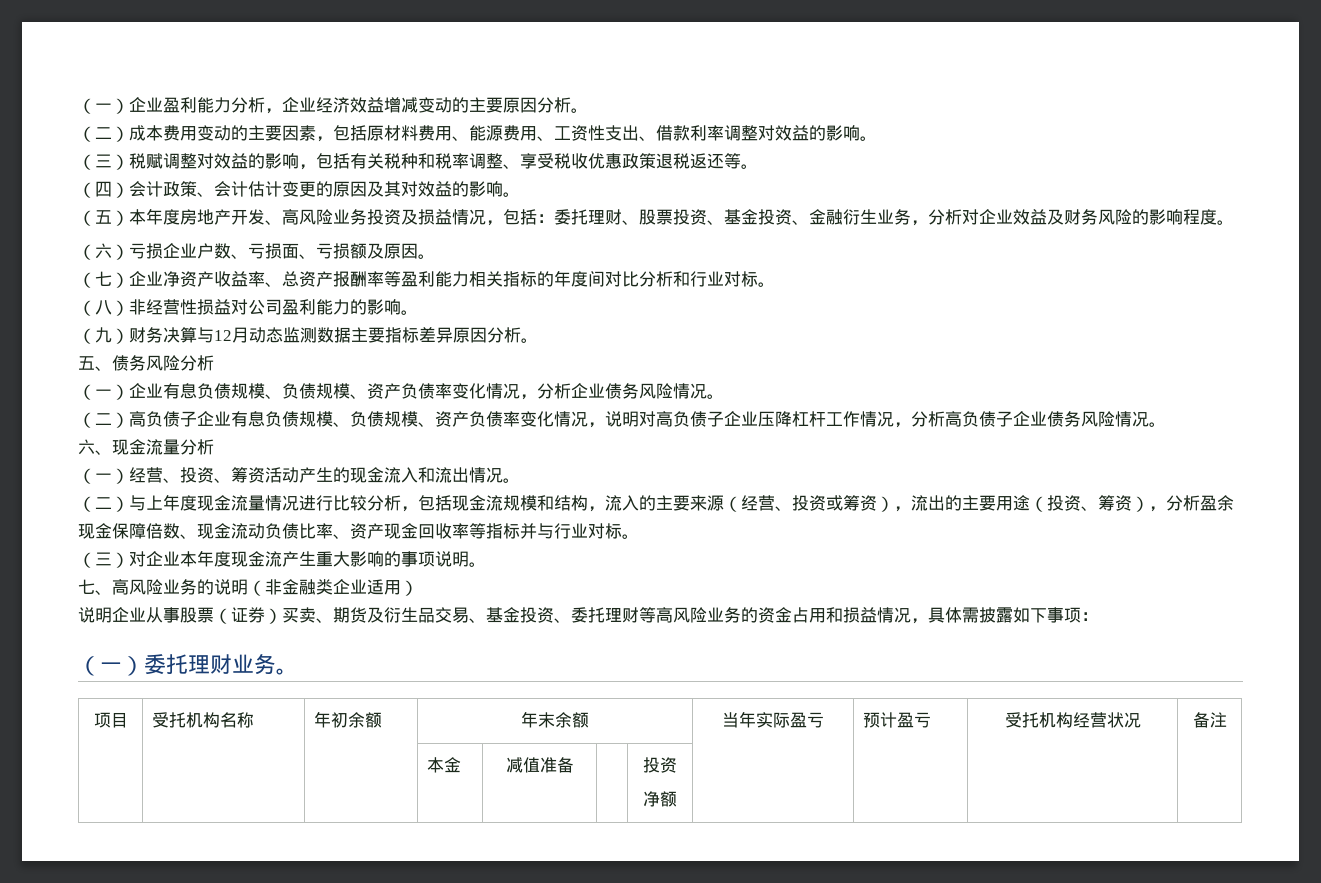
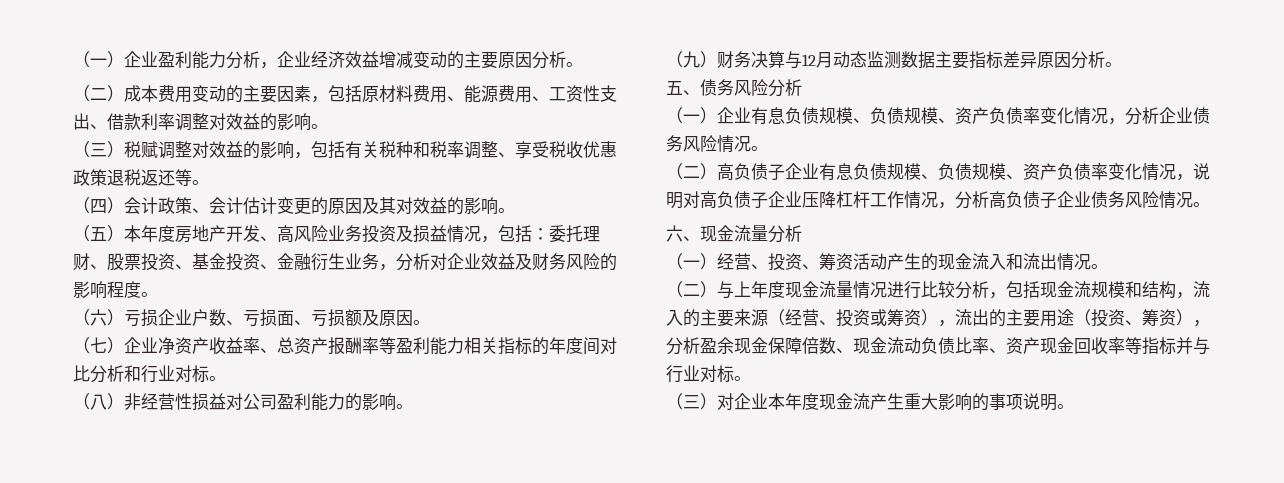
- 七、高风险业务的说明（非金融类企业适用）
- 说明企业从事股票（证券）买卖、期货及衍生品交易、基金投资、委托理财等高风险业务的资金占用和损益情况，具体需披露如下事项：
- （一）委托理财业务。
- 项目 | 受托机构名称 | 年初余额 | 年末余额 | 当年实际盈亏 | 预计盈亏 | 受托机构经营状况 | 备注
- | | | 本金 | 减值准备 | | 投资
- 净额 | | | |

